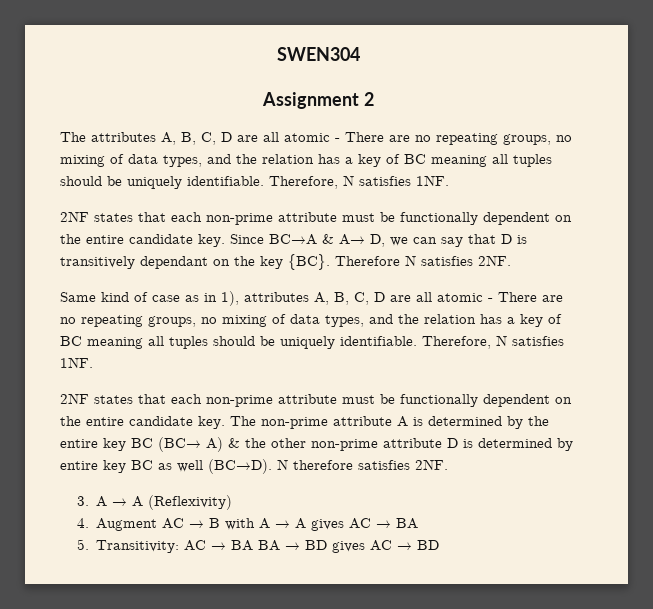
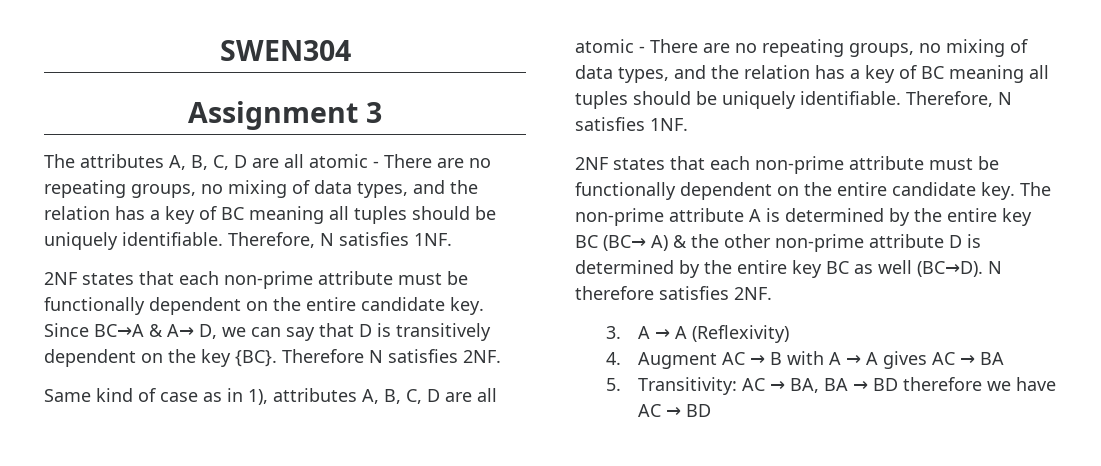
- Assignment 2
+ Assignment 3
- Since BC→A & A→ D, we can say that D is transitively dependant on the key {BC}.
+ Since BC→A & A→ D, we can say that D is transitively dependent on the key {BC}.
- The non-prime attribute A is determined by the entire key BC (BC→ A) & the other non-prime attribute D is determined by entire key BC as well (BC→D).
+ The non-prime attribute A is determined by the entire key BC (BC→ A) & the other non-prime attribute D is determined by the entire key BC as well (BC→D).
- 5. Transitivity: AC → BA BA → BD gives AC → BD
+ 5. Transitivity: AC → BA, BA → BD therefore we have AC → BD

